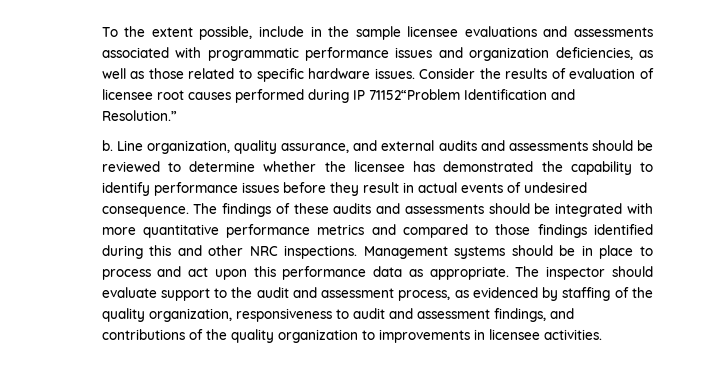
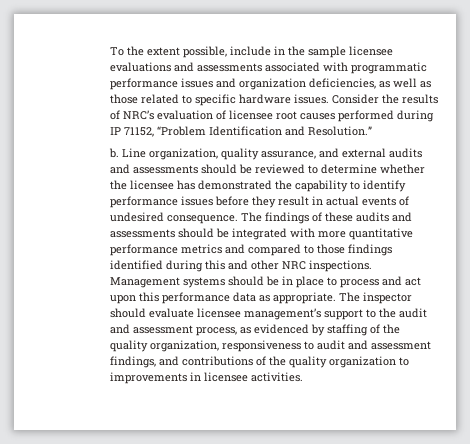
- Consider the results of evaluation of licensee root causes performed during IP 71152“Problem Identification and Resolution.”
+ Consider the results of NRC’s evaluation of licensee root causes performed during IP 71152, “Problem Identification and Resolution.”
- The inspector should evaluate support to the audit and assessment process, as evidenced by staffing of the quality organization, responsiveness to audit and assessment findings, and contributions of the quality organization to improvements in licensee activities.
+ The inspector should evaluate licensee management’s support to the audit and assessment process, as evidenced by staffing of the quality organization, responsiveness to audit and assessment findings, and contributions of the quality organization to improvements in licensee activities.

